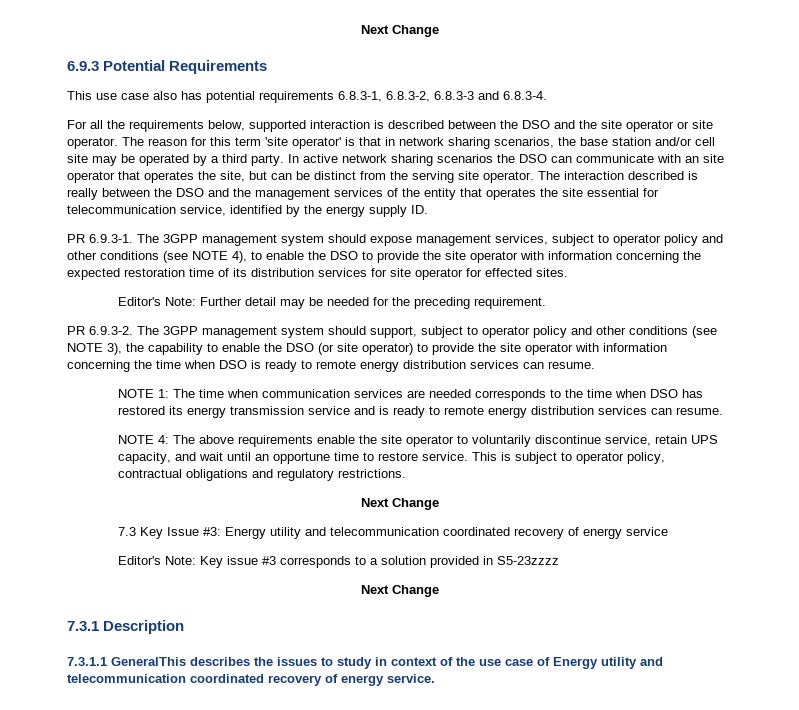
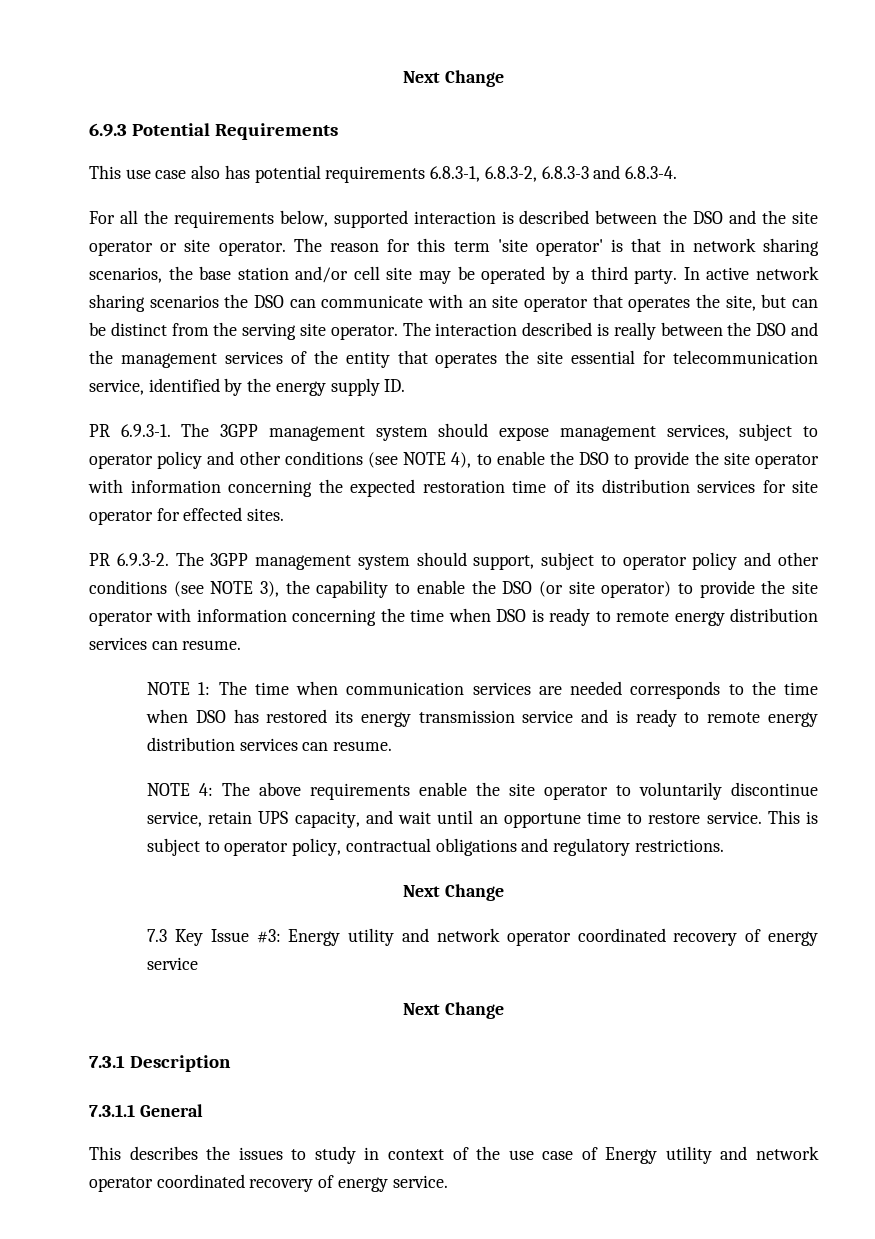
- Editor's Note: Further detail may be needed for the preceding requirement.
- 7.3 Key Issue #3: Energy utility and telecommunication coordinated recovery of energy service
+ 7.3 Key Issue #3: Energy utility and network operator coordinated recovery of energy service
- Editor's Note: Key issue #3 corresponds to a solution provided in S5-23zzzz
- 7.3.1.1 GeneralThis describes the issues to study in context of the use case of Energy utility and telecommunication coordinated recovery of energy service.
+ 7.3.1.1 General
+ This describes the issues to study in context of the use case of Energy utility and network operator coordinated recovery of energy service.

